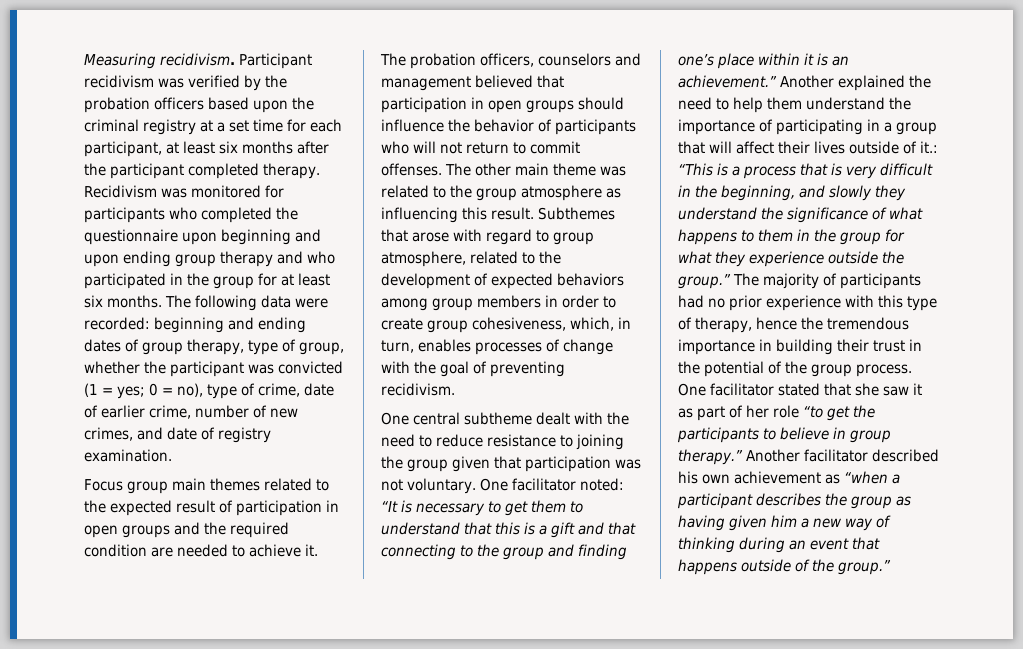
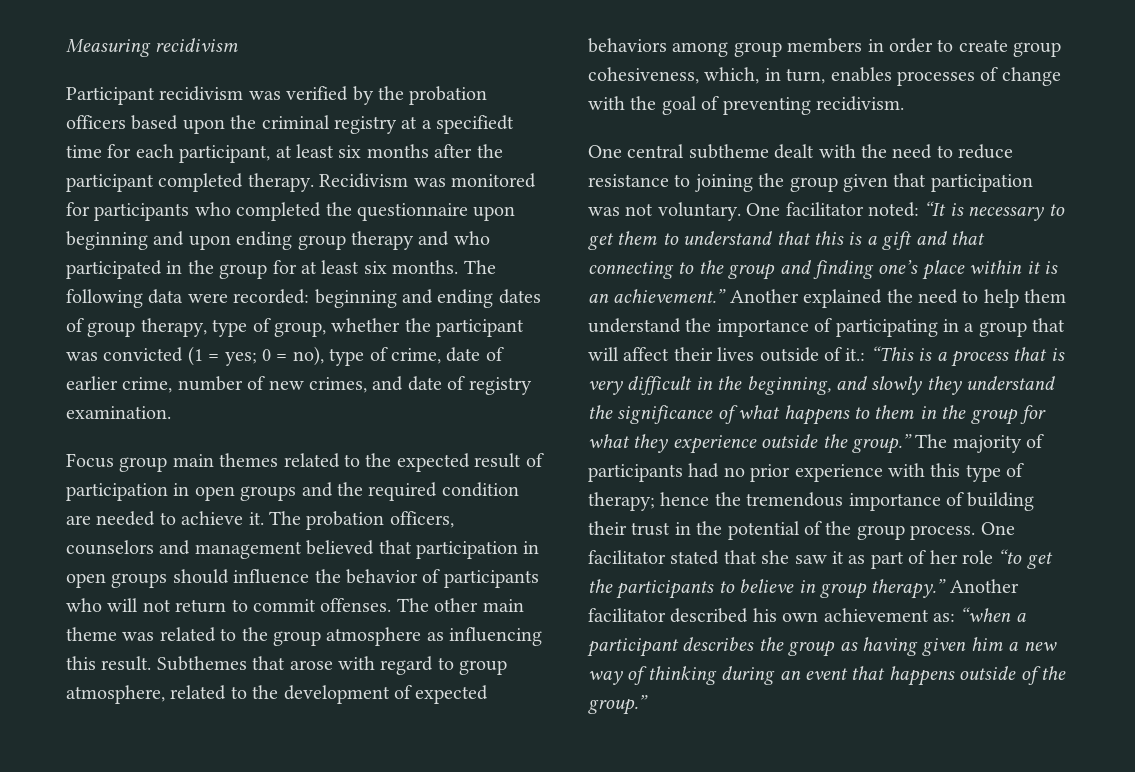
- Measuring recidivism. Participant recidivism was verified by the probation officers based upon the criminal registry at a set time for each participant, at least six months after the participant completed therapy.
+ Measuring recidivism
+ Participant recidivism was verified by the probation officers based upon the criminal registry at a specifiedt time for each participant, at least six months after the participant completed therapy.
- The majority of participants had no prior experience with this type of therapy, hence the tremendous importance in building their trust in the potential of the group process.
+ The majority of participants had no prior experience with this type of therapy; hence the tremendous importance of building their trust in the potential of the group process.
- Another facilitator described his own achievement as “when a participant describes the group as having given him a new way of thinking during an event that happens outside of the group.”
+ Another facilitator described his own achievement as: “when a participant describes the group as having given him a new way of thinking during an event that happens outside of the group.”

